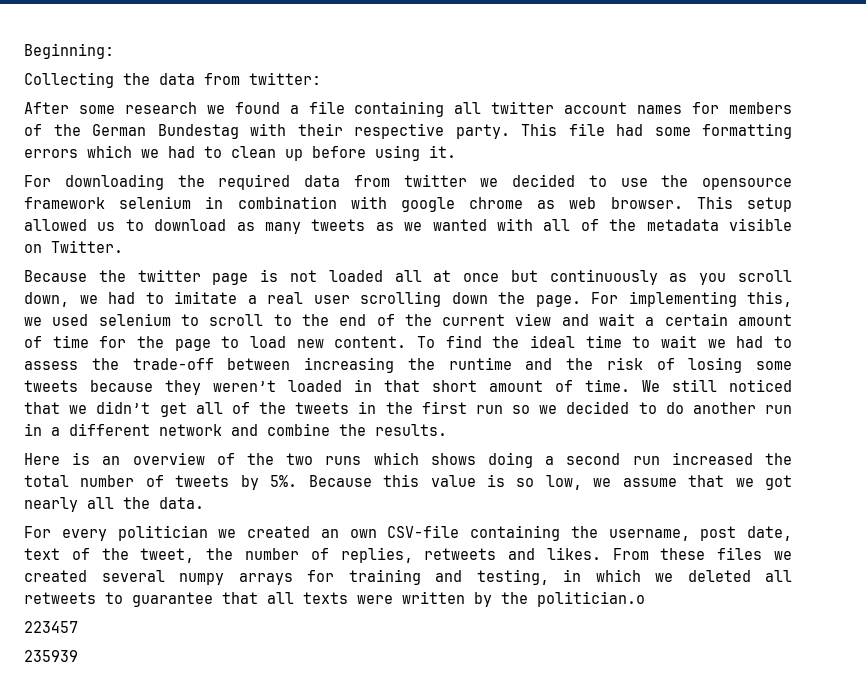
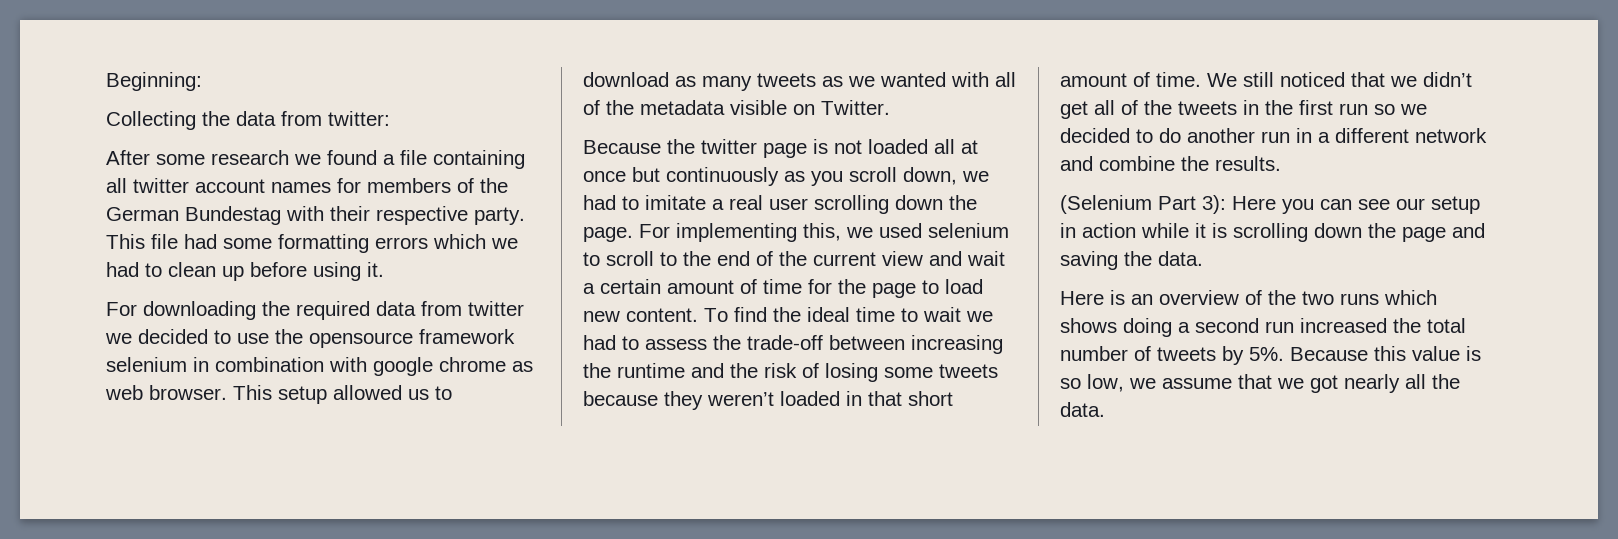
+ (Selenium Part 3): Here you can see our setup in action while it is scrolling down the page and saving the data.
- For every politician we created an own CSV-file containing the username, post date, text of the tweet, the number of replies, retweets and likes. From these files we created several numpy arrays for training and testing, in which we deleted all retweets to guarantee that all texts were written by the politician.o
- 223457
- 235939

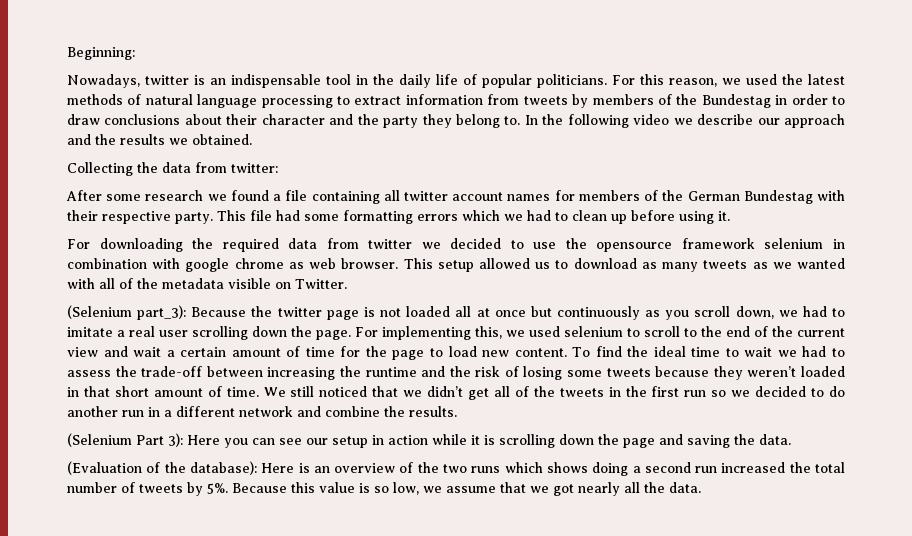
+ Nowadays, twitter is an indispensable tool in the daily life of popular politicians. For this reason, we used the latest methods of natural language processing to extract information from tweets by members of the Bundestag in order to draw conclusions about their character and the party they belong to. In the following video we describe our approach and the results we obtained.
- Because the twitter page is not loaded all at once but continuously as you scroll down, we had to imitate a real user scrolling down the page.
+ (Selenium part_3): Because the twitter page is not loaded all at once but continuously as you scroll down, we had to imitate a real user scrolling down the page.
- Here is an overview of the two runs which shows doing a second run increased the total number of tweets by 5%.
+ (Evaluation of the database): Here is an overview of the two runs which shows doing a second run increased the total number of tweets by 5%.

